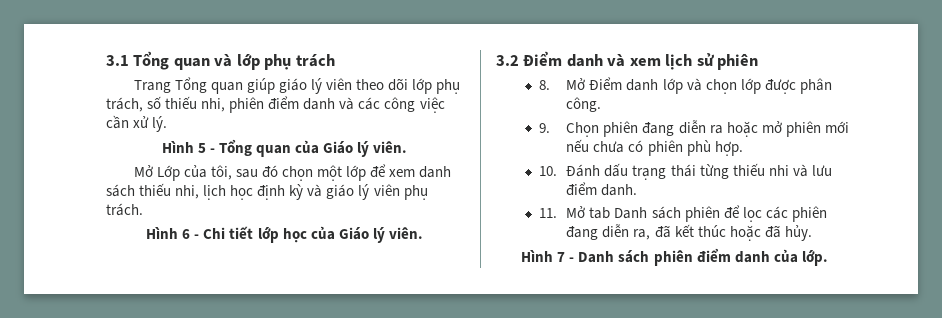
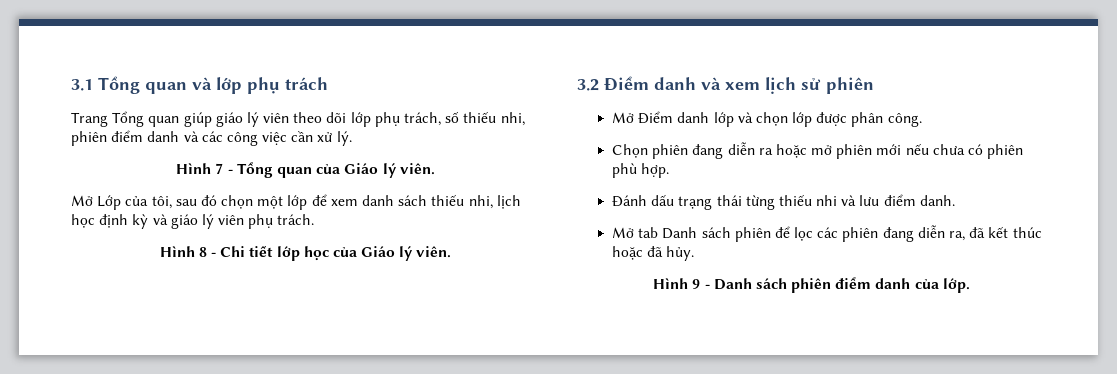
- Hình 5 - Tổng quan của Giáo lý viên.
+ Hình 7 - Tổng quan của Giáo lý viên.
- Hình 6 - Chi tiết lớp học của Giáo lý viên.
+ Hình 8 - Chi tiết lớp học của Giáo lý viên.
- 8. Mở Điểm danh lớp và chọn lớp được phân công.
+ Mở Điểm danh lớp và chọn lớp được phân công.
- 9. Chọn phiên đang diễn ra hoặc mở phiên mới nếu chưa có phiên phù hợp.
+ Chọn phiên đang diễn ra hoặc mở phiên mới nếu chưa có phiên phù hợp.
- 10. Đánh dấu trạng thái từng thiếu nhi và lưu điểm danh.
+ Đánh dấu trạng thái từng thiếu nhi và lưu điểm danh.
- 11. Mở tab Danh sách phiên để lọc các phiên đang diễn ra, đã kết thúc hoặc đã hủy.
+ Mở tab Danh sách phiên để lọc các phiên đang diễn ra, đã kết thúc hoặc đã hủy.
- Hình 7 - Danh sách phiên điểm danh của lớp.
+ Hình 9 - Danh sách phiên điểm danh của lớp.

